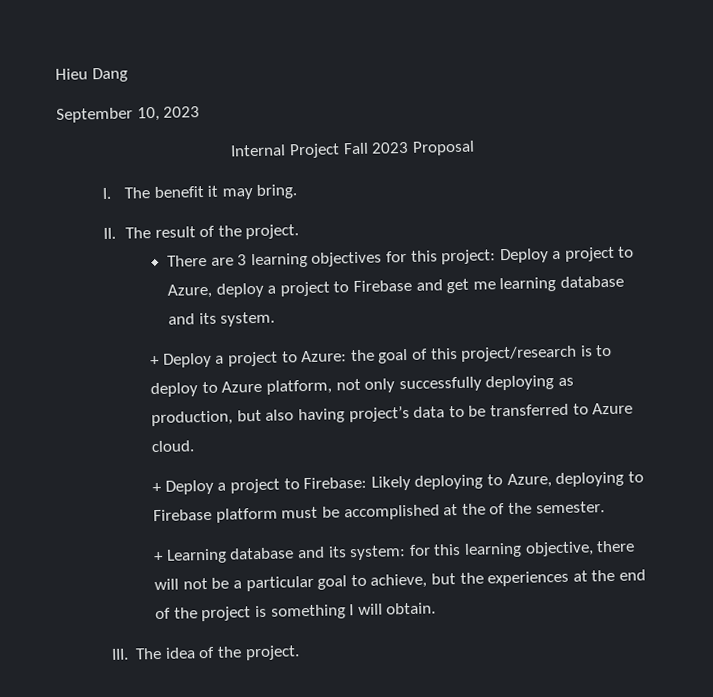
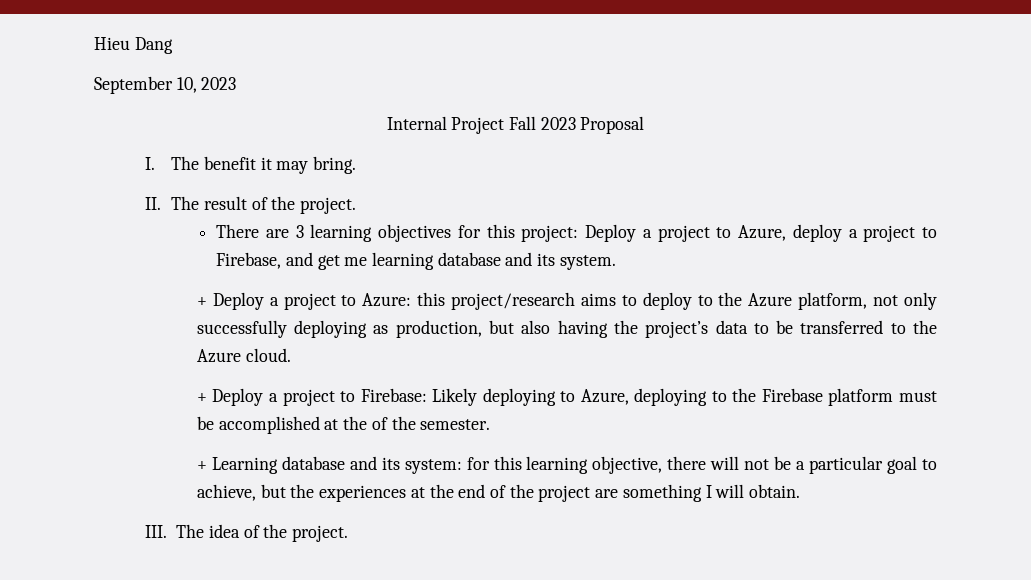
- There are 3 learning objectives for this project: Deploy a project to Azure, deploy a project to Firebase and get me learning database and its system.
+ There are 3 learning objectives for this project: Deploy a project to Azure, deploy a project to Firebase, and get me learning database and its system.
- + Deploy a project to Azure: the goal of this project/research is to deploy to Azure platform, not only successfully deploying as production, but also having project’s data to be transferred to Azure cloud.
+ + Deploy a project to Azure: this project/research aims to deploy to the Azure platform, not only successfully deploying as production, but also having the project’s data to be transferred to the Azure cloud.
- + Deploy a project to Firebase: Likely deploying to Azure, deploying to Firebase platform must be accomplished at the of the semester.
+ + Deploy a project to Firebase: Likely deploying to Azure, deploying to the Firebase platform must be accomplished at the of the semester.
- + Learning database and its system: for this learning objective, there will not be a particular goal to achieve, but the experiences at the end of the project is something I will obtain.
+ + Learning database and its system: for this learning objective, there will not be a particular goal to achieve, but the experiences at the end of the project are something I will obtain.

